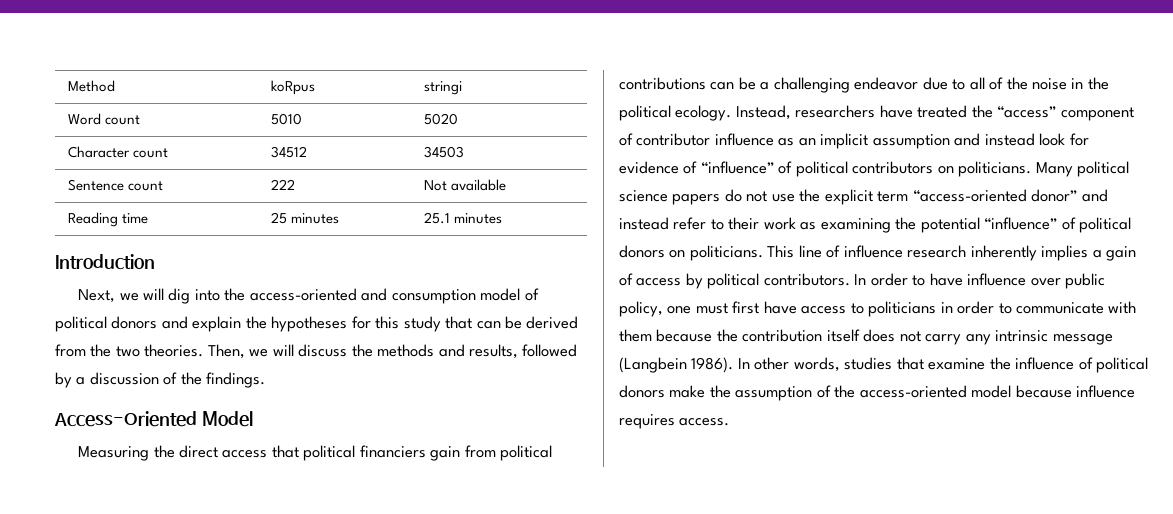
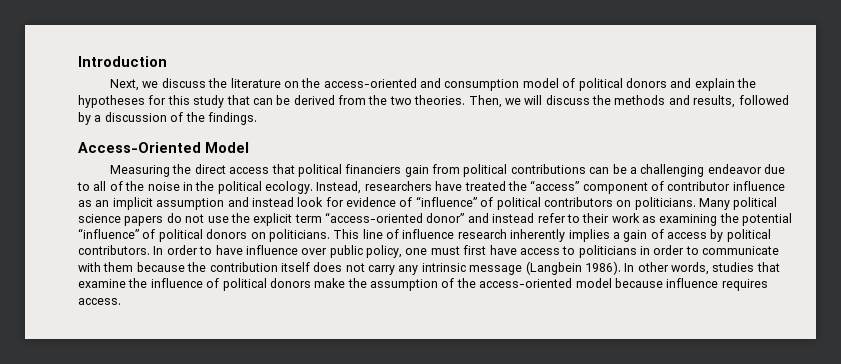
- Method | koRpus | stringi
- Word count | 5010 | 5020
- Character count | 34512 | 34503
- Sentence count | 222 | Not available
- Reading time | 25 minutes | 25.1 minutes
- Next, we will dig into the access-oriented and consumption model of political donors and explain the hypotheses for this study that can be derived from the two theories.
+ Next, we discuss the literature on the access-oriented and consumption model of political donors and explain the hypotheses for this study that can be derived from the two theories.

